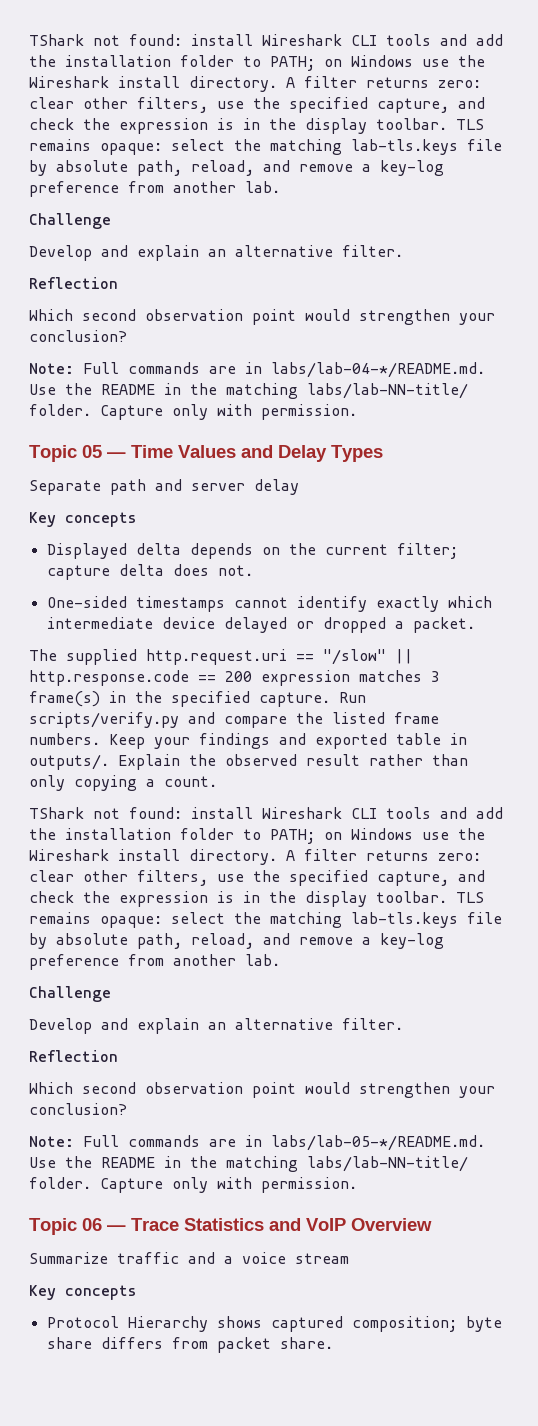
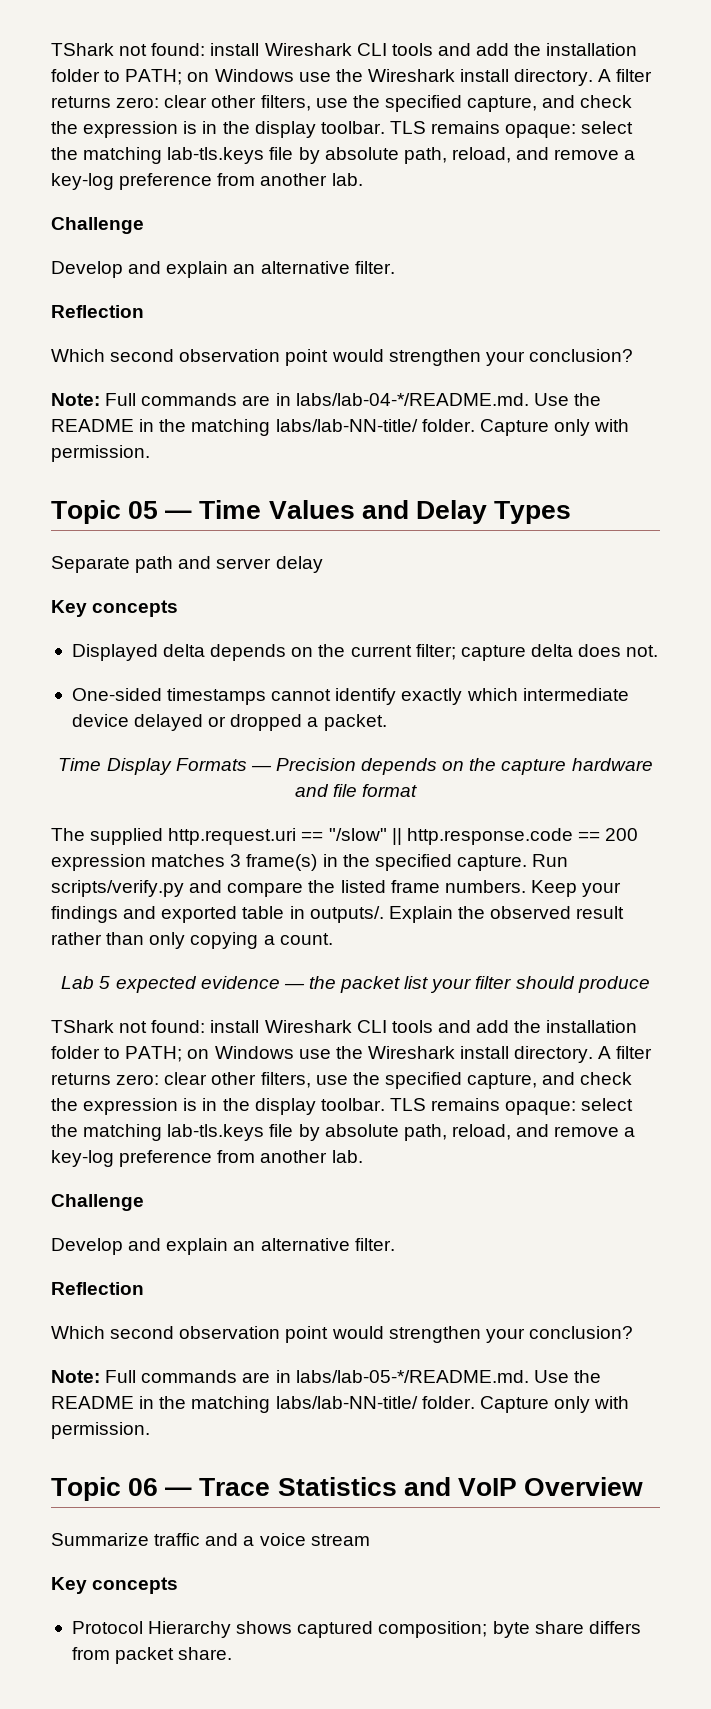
+ Time Display Formats — Precision depends on the capture hardware and file format
+ Lab 5 expected evidence — the packet list your filter should produce

